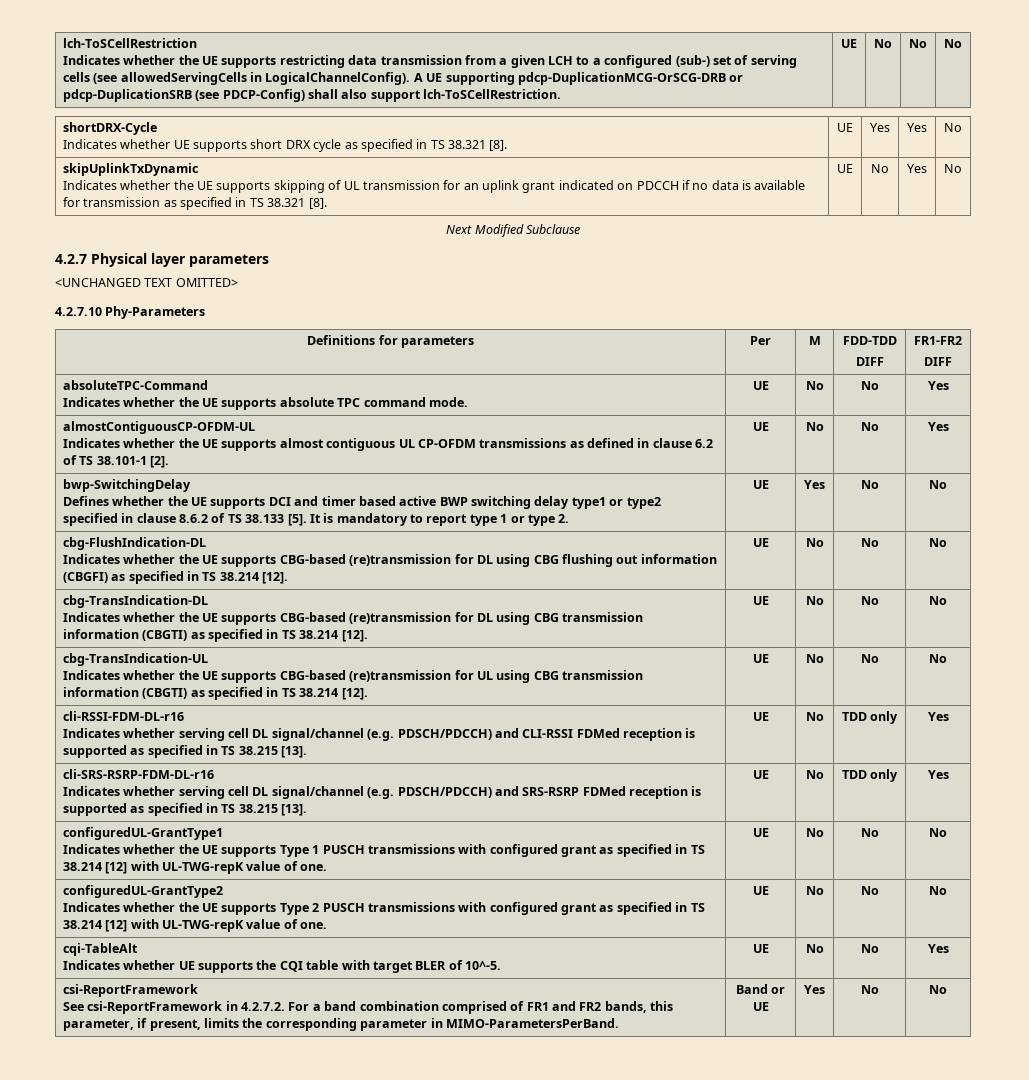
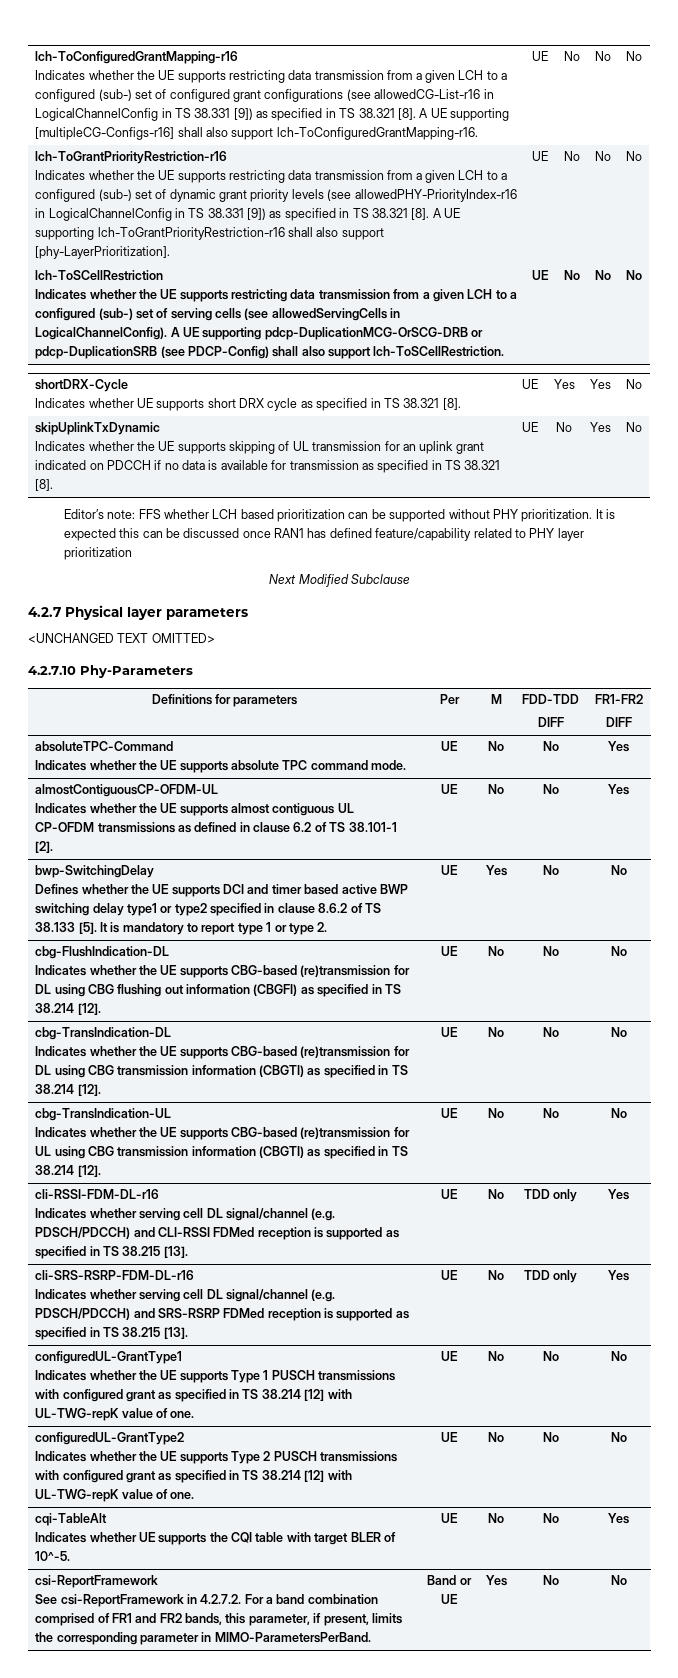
+ lch-ToConfiguredGrantMapping-r16
+ Indicates whether the UE supports restricting data transmission from a given LCH to a configured (sub-) set of configured grant configurations (see allowedCG-List-r16 in LogicalChannelConfig in TS 38.331 [9]) as specified in TS 38.321 [8]. A UE supporting [multipleCG-Configs-r16] shall also support lch-ToConfiguredGrantMapping-r16. | UE | No | No | No
+ lch-ToGrantPriorityRestriction-r16
+ Indicates whether the UE supports restricting data transmission from a given LCH to a configured (sub-) set of dynamic grant priority levels (see allowedPHY-PriorityIndex-r16 in LogicalChannelConfig in TS 38.331 [9]) as specified in TS 38.321 [8]. A UE supporting lch-ToGrantPriorityRestriction-r16 shall also support [phy-LayerPrioritization]. | UE | No | No | No
+ Editor’s note: FFS whether LCH based prioritization can be supported without PHY prioritization. It is expected this can be discussed once RAN1 has defined feature/capability related to PHY layer prioritization

